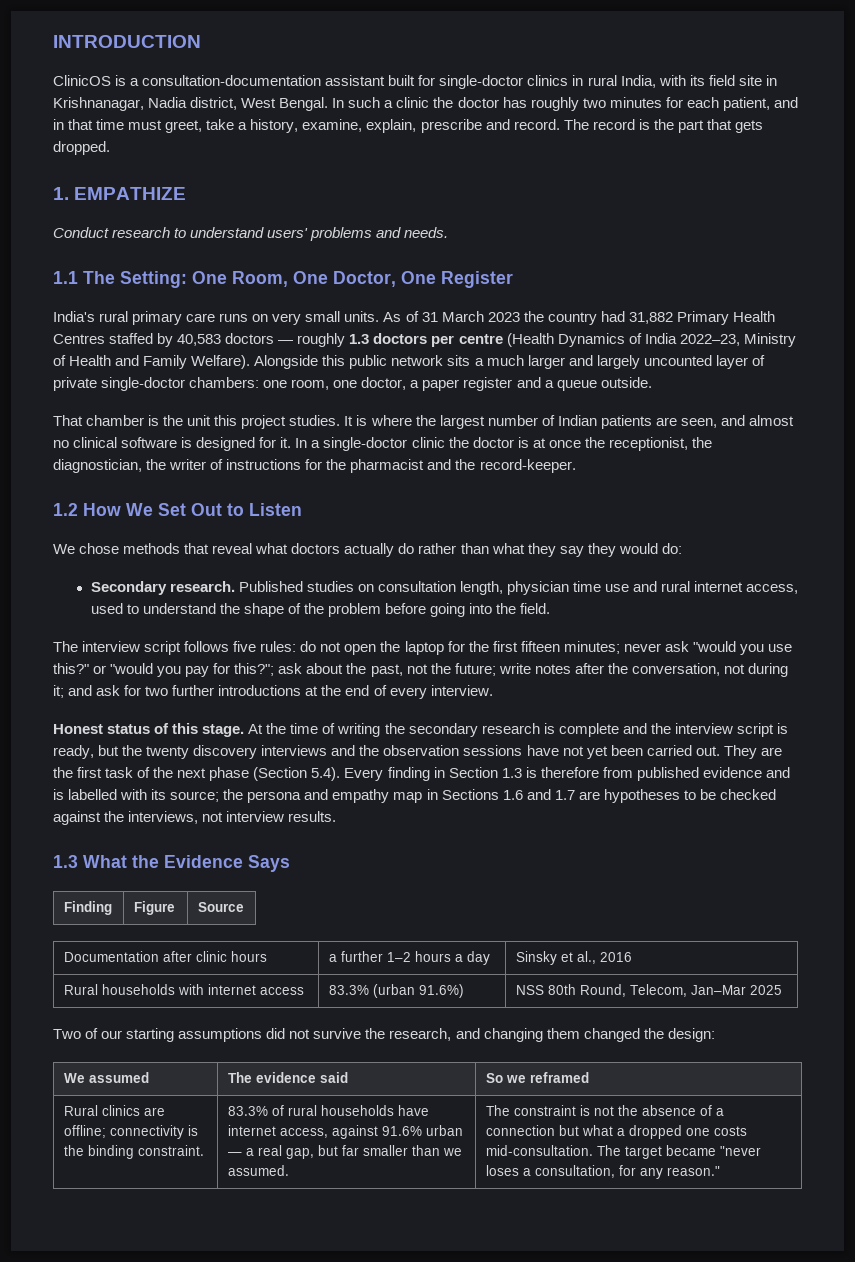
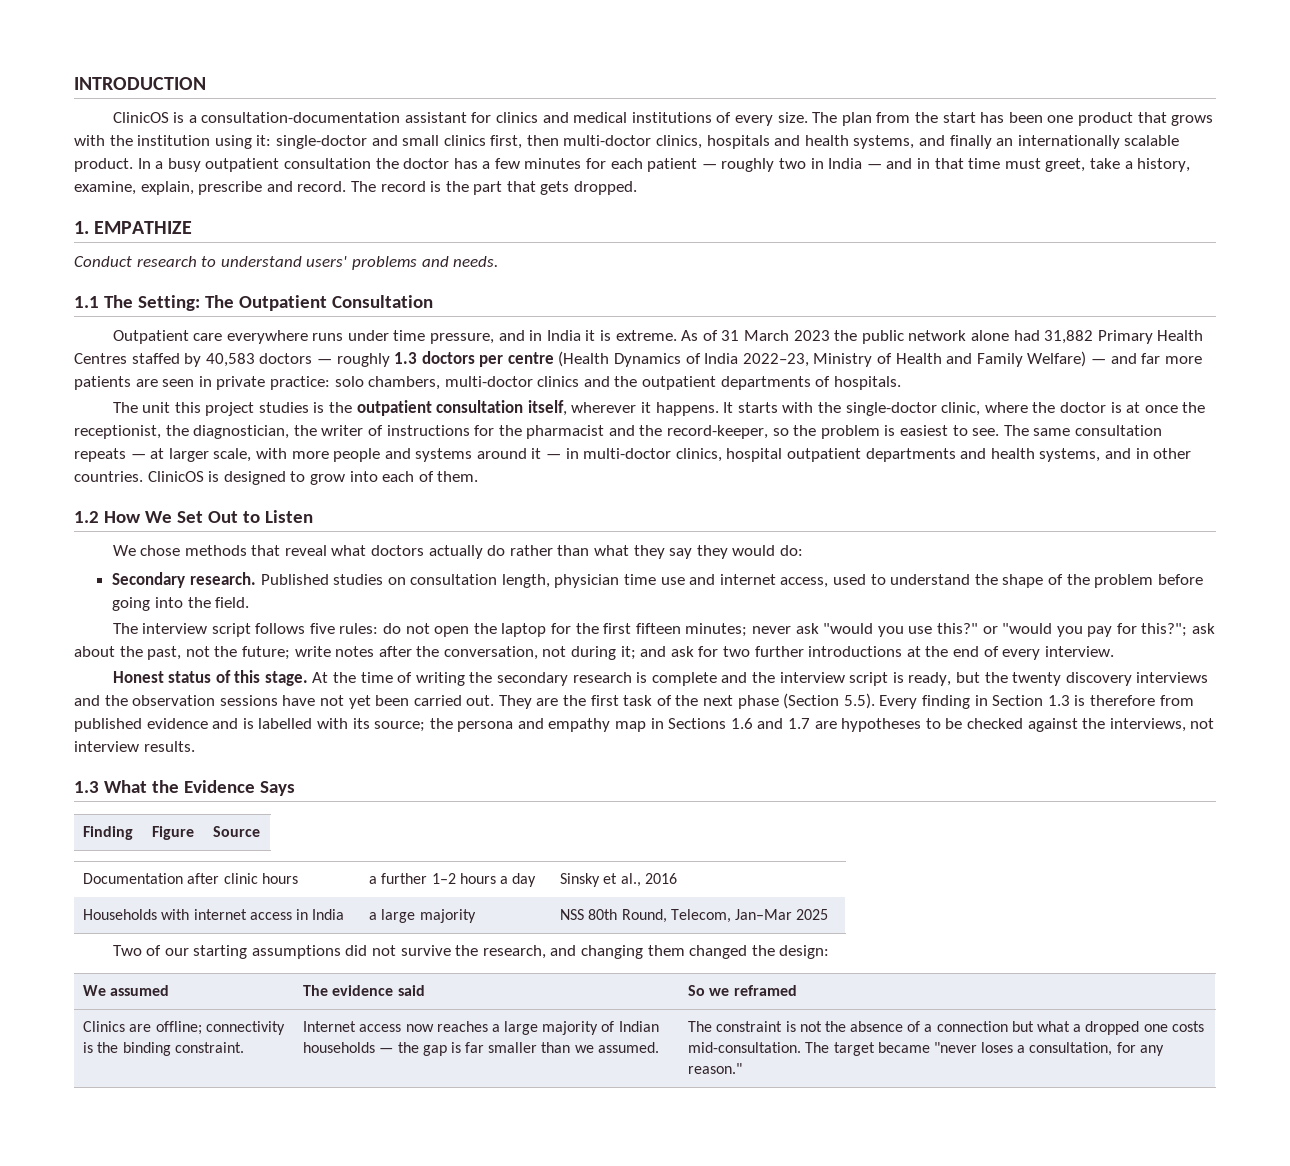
- ClinicOS is a consultation-documentation assistant built for single-doctor clinics in rural India, with its field site in Krishnanagar, Nadia district, West Bengal. In such a clinic the doctor has roughly two minutes for each patient, and in that time must greet, take a history, examine, explain, prescribe and record.
+ ClinicOS is a consultation-documentation assistant for clinics and medical institutions of every size. The plan from the start has been one product that grows with the institution using it: single-doctor and small clinics first, then multi-doctor clinics, hospitals and health systems, and finally an internationally scalable product. In a busy outpatient consultation the doctor has a few minutes for each patient — roughly two in India — and in that time must greet, take a history, examine, explain, prescribe and record.
- 1.1 The Setting: One Room, One Doctor, One Register
- India's rural primary care runs on very small units.
+ 1.1 The Setting: The Outpatient Consultation
+ Outpatient care everywhere runs under time pressure, and in India it is extreme.
- As of 31 March 2023 the country had 31,882 Primary Health Centres staffed by 40,583 doctors — roughly 1.3 doctors per centre (Health Dynamics of India 2022–23, Ministry of Health and Family Welfare). Alongside this public network sits a much larger and largely uncounted layer of private single-doctor chambers: one room, one doctor, a paper register and a queue outside.
- That chamber is the unit this project studies. It is where the largest number of Indian patients are seen, and almost no clinical software is designed for it. In a single-doctor clinic the doctor is at once the receptionist, the diagnostician, the writer of instructions for the pharmacist and the record-keeper.
+ As of 31 March 2023 the public network alone had 31,882 Primary Health Centres staffed by 40,583 doctors — roughly 1.3 doctors per centre (Health Dynamics of India 2022–23, Ministry of Health and Family Welfare) — and far more patients are seen in private practice: solo chambers, multi-doctor clinics and the outpatient departments of hospitals.
+ The unit this project studies is the outpatient consultation itself, wherever it happens. It starts with the single-doctor clinic, where the doctor is at once the receptionist, the diagnostician, the writer of instructions for the pharmacist and the record-keeper, so the problem is easiest to see. The same consultation repeats — at larger scale, with more people and systems around it — in multi-doctor clinics, hospital outpatient departments and health systems, and in other countries. ClinicOS is designed to grow into each of them.
- Published studies on consultation length, physician time use and rural internet access, used to understand the shape of the problem before going into the field.
+ Published studies on consultation length, physician time use and internet access, used to understand the shape of the problem before going into the field.
- They are the first task of the next phase (Section 5.4). Every finding in Section 1.3 is therefore from published evidence and is labelled with its source; the persona and empathy map in Sections 1.6 and 1.7 are hypotheses to be checked against the interviews, not interview results.
+ They are the first task of the next phase (Section 5.5). Every finding in Section 1.3 is therefore from published evidence and is labelled with its source; the persona and empathy map in Sections 1.6 and 1.7 are hypotheses to be checked against the interviews, not interview results.
- Rural households with internet access | 83.3% (urban 91.6%) | NSS 80th Round, Telecom, Jan–Mar 2025
+ Households with internet access in India | a large majority | NSS 80th Round, Telecom, Jan–Mar 2025
- Rural clinics are offline; connectivity is the binding constraint.
+ Clinics are offline; connectivity is the binding constraint.
- 83.3% of rural households have internet access, against 91.6% urban — a real gap, but far smaller than we assumed.
+ Internet access now reaches a large majority of Indian households — the gap is far smaller than we assumed.

